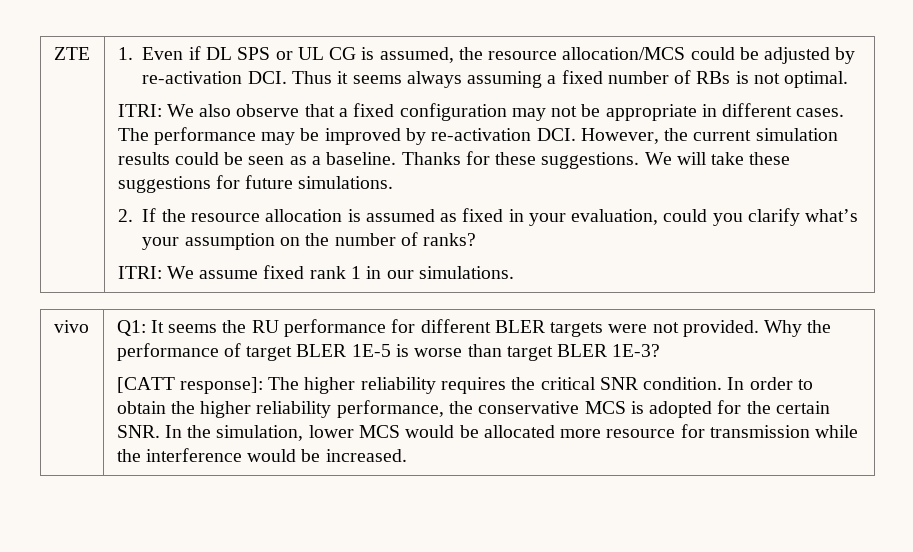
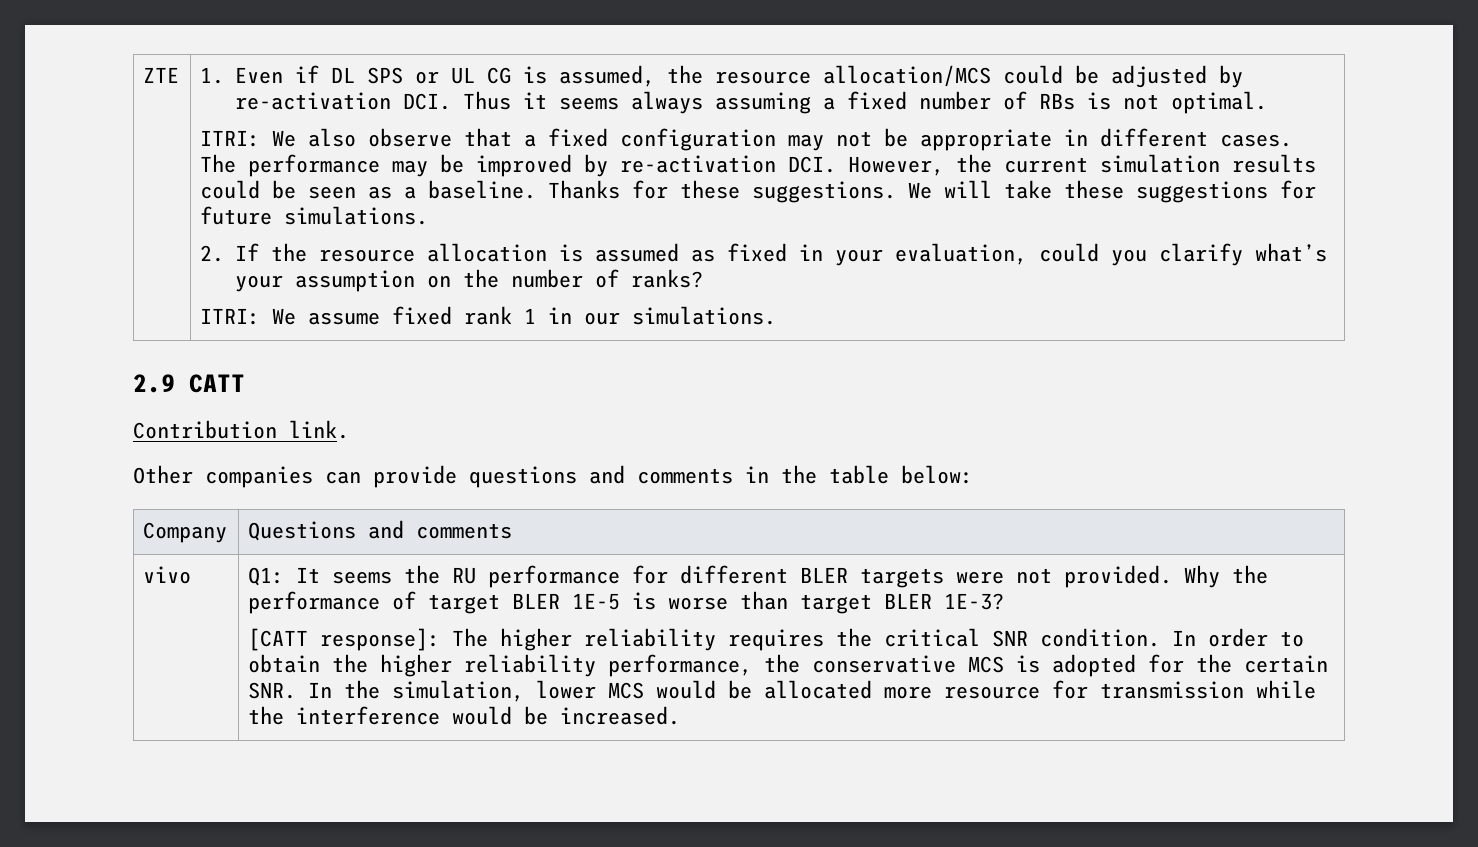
+ 2.9 CATT
+ Contribution link.
+ Other companies can provide questions and comments in the table below:
+ Company | Questions and comments

